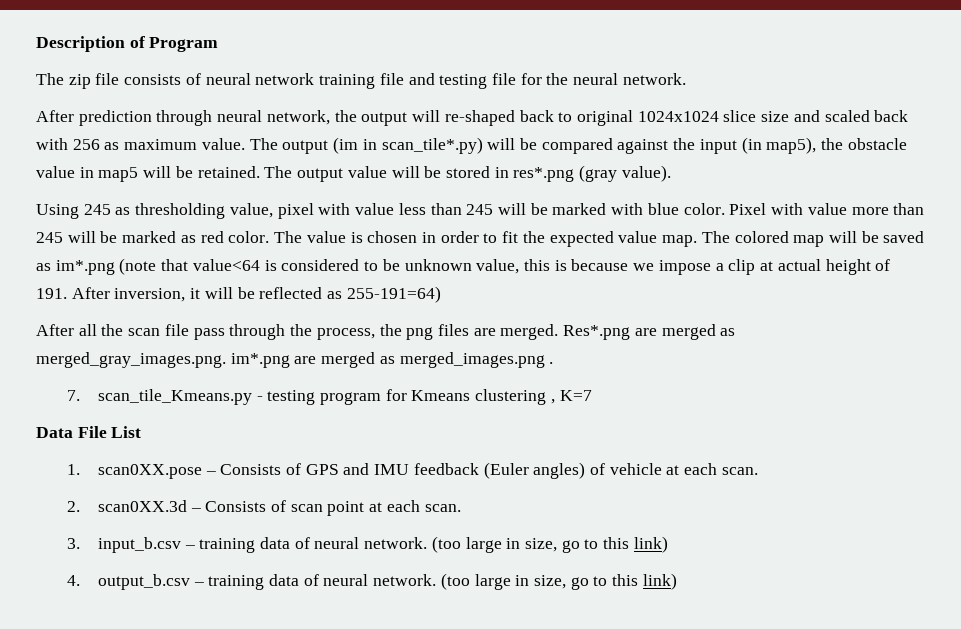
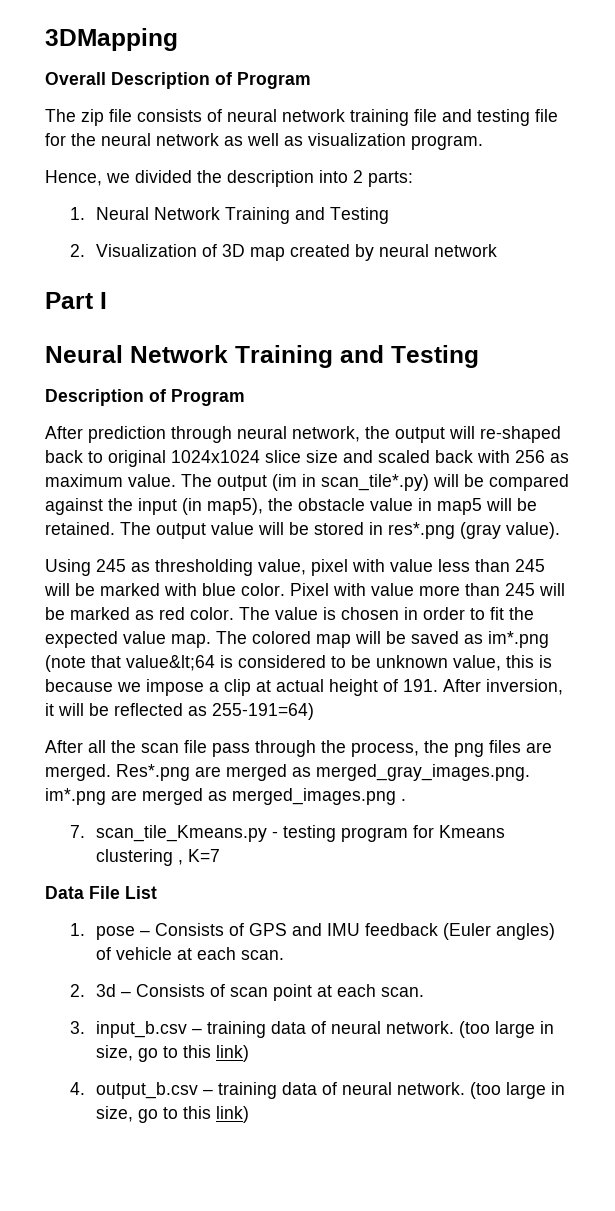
- Description of Program
+ 3DMapping
+ Overall Description of Program
- The zip file consists of neural network training file and testing file for the neural network.
+ The zip file consists of neural network training file and testing file for the neural network as well as visualization program.
+ Hence, we divided the description into 2 parts:
+ 1. Neural Network Training and Testing
+ 2. Visualization of 3D map created by neural network
+ Part I
+ Neural Network Training and Testing
+ Description of Program
- The colored map will be saved as im*.png (note that value<64 is considered to be unknown value, this is because we impose a clip at actual height of 191. After inversion, it will be reflected as 255-191=64)
+ The colored map will be saved as im*.png (note that value&lt;64 is considered to be unknown value, this is because we impose a clip at actual height of 191. After inversion, it will be reflected as 255-191=64)
- 1. scan0XX.pose – Consists of GPS and IMU feedback (Euler angles) of vehicle at each scan.
+ 1. pose – Consists of GPS and IMU feedback (Euler angles) of vehicle at each scan.
- 2. scan0XX.3d – Consists of scan point at each scan.
+ 2. 3d – Consists of scan point at each scan.

